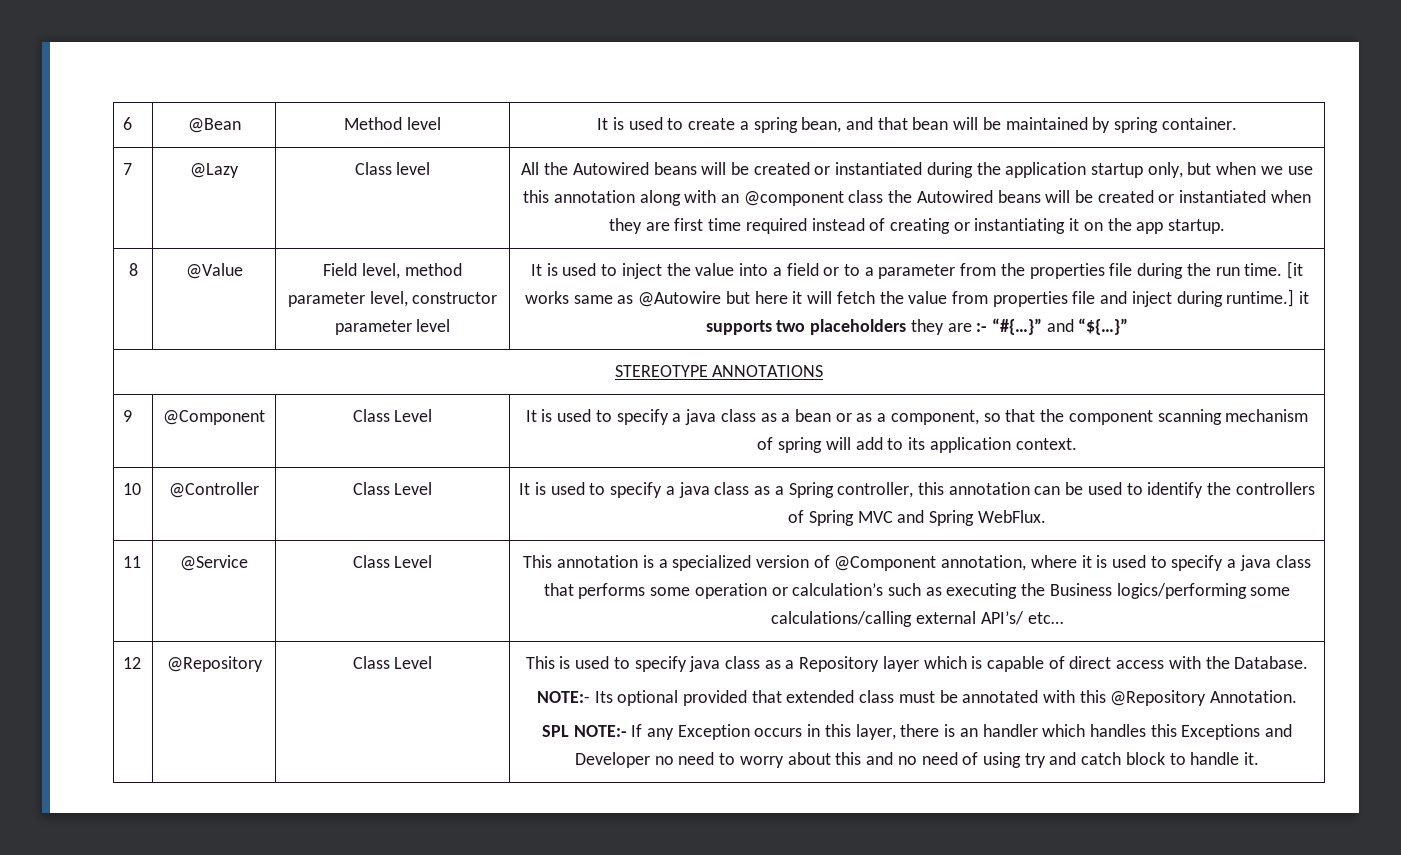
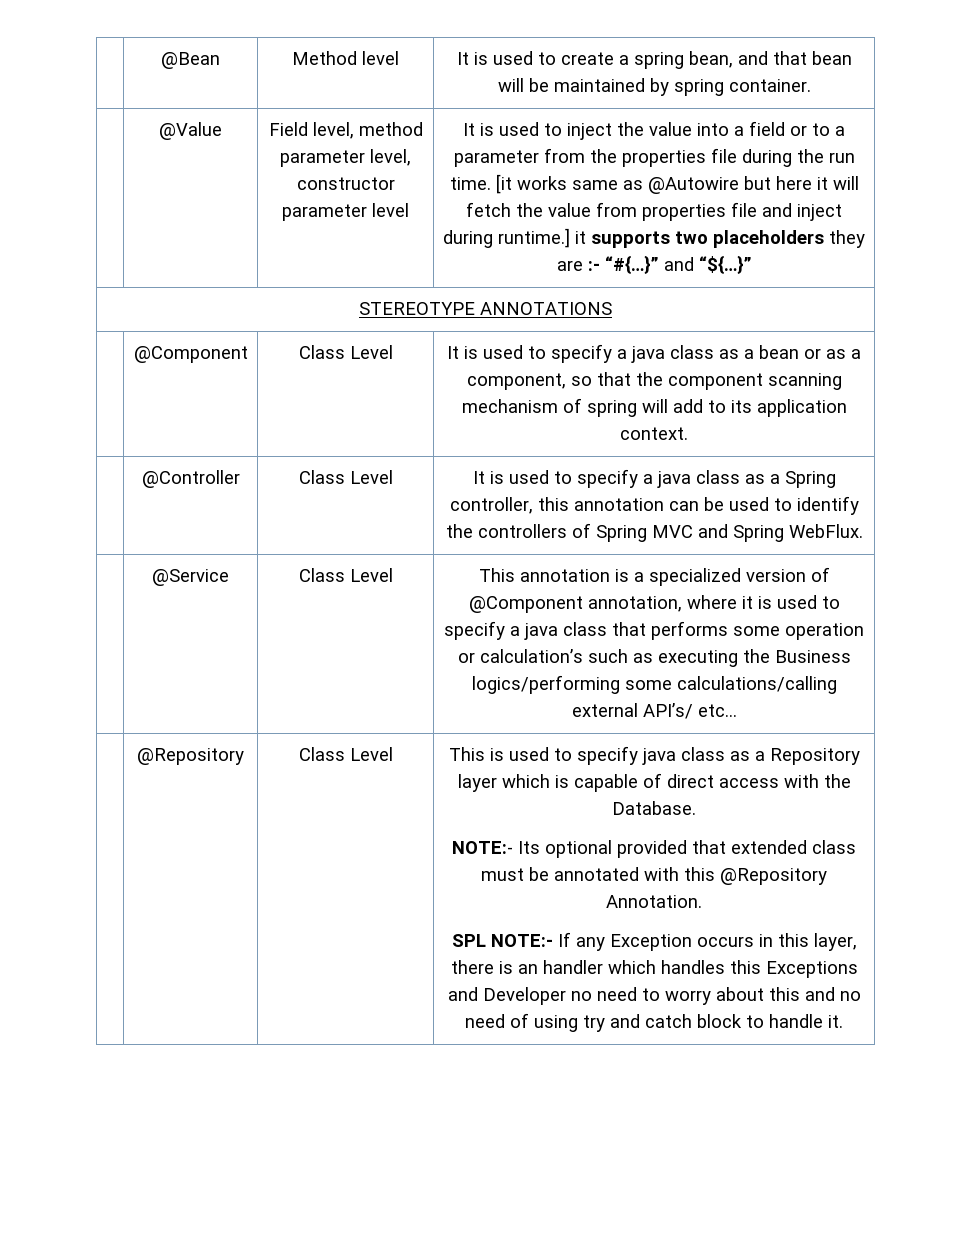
- 6 | @Bean | Method level | It is used to create a spring bean, and that bean will be maintained by spring container.
+ | @Bean | Method level | It is used to create a spring bean, and that bean will be maintained by spring container.
- 7 | @Lazy | Class level | All the Autowired beans will be created or instantiated during the application startup only, but when we use this annotation along with an @component class the Autowired beans will be created or instantiated when they are first time required instead of creating or instantiating it on the app startup.
- 8
- 9 | @Component | Class Level | It is used to specify a java class as a bean or as a component, so that the component scanning mechanism of spring will add to its application context.
+ | @Component | Class Level | It is used to specify a java class as a bean or as a component, so that the component scanning mechanism of spring will add to its application context.
- 10 | @Controller | Class Level | It is used to specify a java class as a Spring controller, this annotation can be used to identify the controllers of Spring MVC and Spring WebFlux.
+ | @Controller | Class Level | It is used to specify a java class as a Spring controller, this annotation can be used to identify the controllers of Spring MVC and Spring WebFlux.
- 11 | @Service | Class Level | This annotation is a specialized version of @Component annotation, where it is used to specify a java class that performs some operation or calculation’s such as executing the Business logics/performing some calculations/calling external API’s/ etc…
+ | @Service | Class Level | This annotation is a specialized version of @Component annotation, where it is used to specify a java class that performs some operation or calculation’s such as executing the Business logics/performing some calculations/calling external API’s/ etc…
- 12

